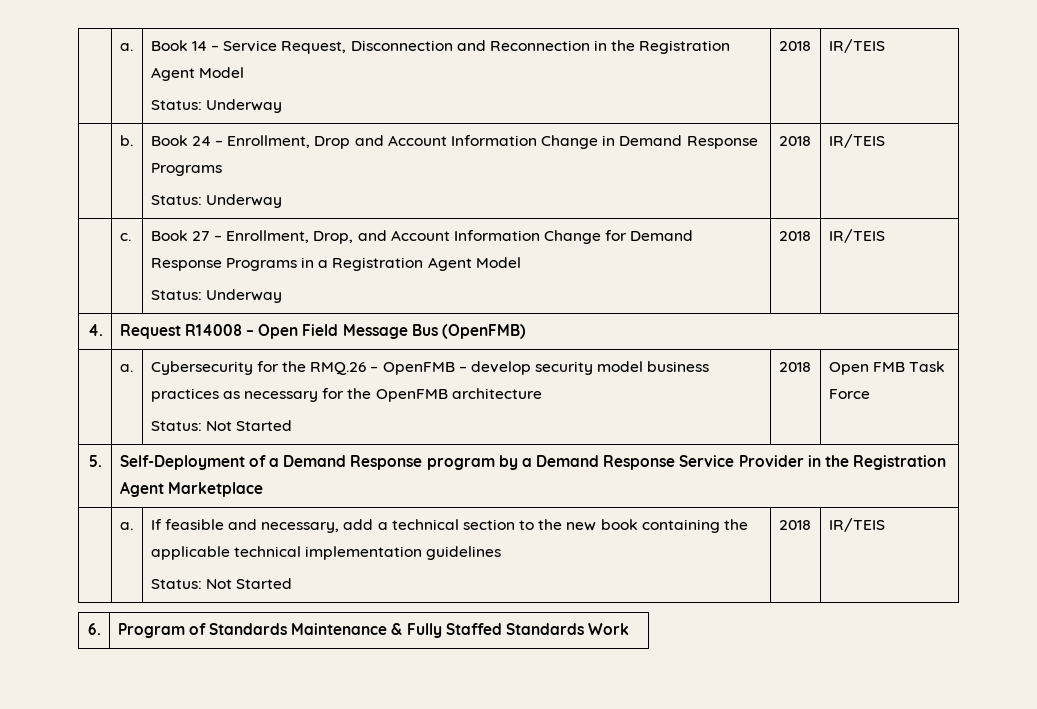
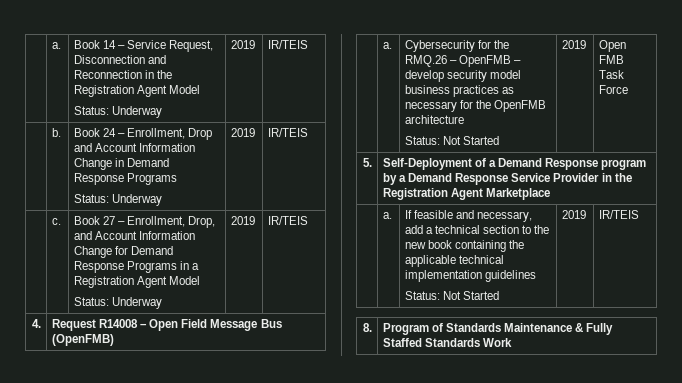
  | a. | Book 14 – Service Request, Disconnection and Reconnection in the Registration Agent Model
- Status: Underway | 2018 | IR/TEIS
+ Status: Underway | 2019 | IR/TEIS
  | b. | Book 24 – Enrollment, Drop and Account Information Change in Demand Response Programs
- Status: Underway | 2018 | IR/TEIS
+ Status: Underway | 2019 | IR/TEIS
  | c. | Book 27 – Enrollment, Drop, and Account Information Change for Demand Response Programs in a Registration Agent Model
- Status: Underway | 2018 | IR/TEIS
+ Status: Underway | 2019 | IR/TEIS
  | a. | Cybersecurity for the RMQ.26 – OpenFMB – develop security model business practices as necessary for the OpenFMB architecture
- Status: Not Started | 2018 | Open FMB Task Force
+ Status: Not Started | 2019 | Open FMB Task Force
  | a. | If feasible and necessary, add a technical section to the new book containing the applicable technical implementation guidelines
- Status: Not Started | 2018 | IR/TEIS
- 6. | Program of Standards Maintenance & Fully Staffed Standards Work
+ Status: Not Started | 2019 | IR/TEIS
+ 8. | Program of Standards Maintenance & Fully Staffed Standards Work

